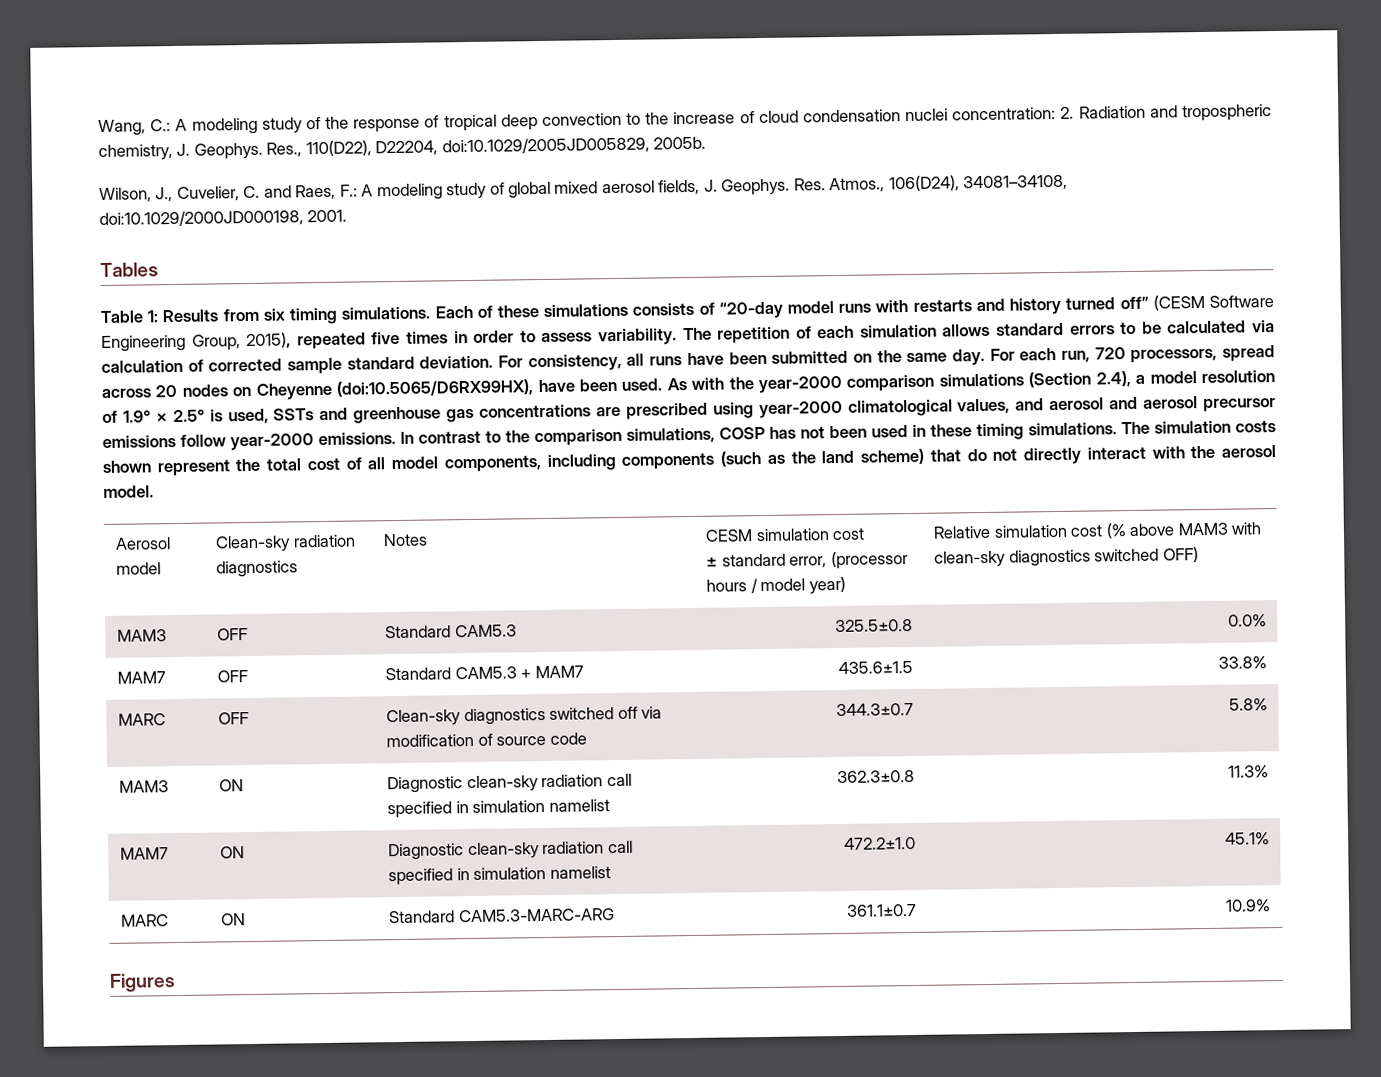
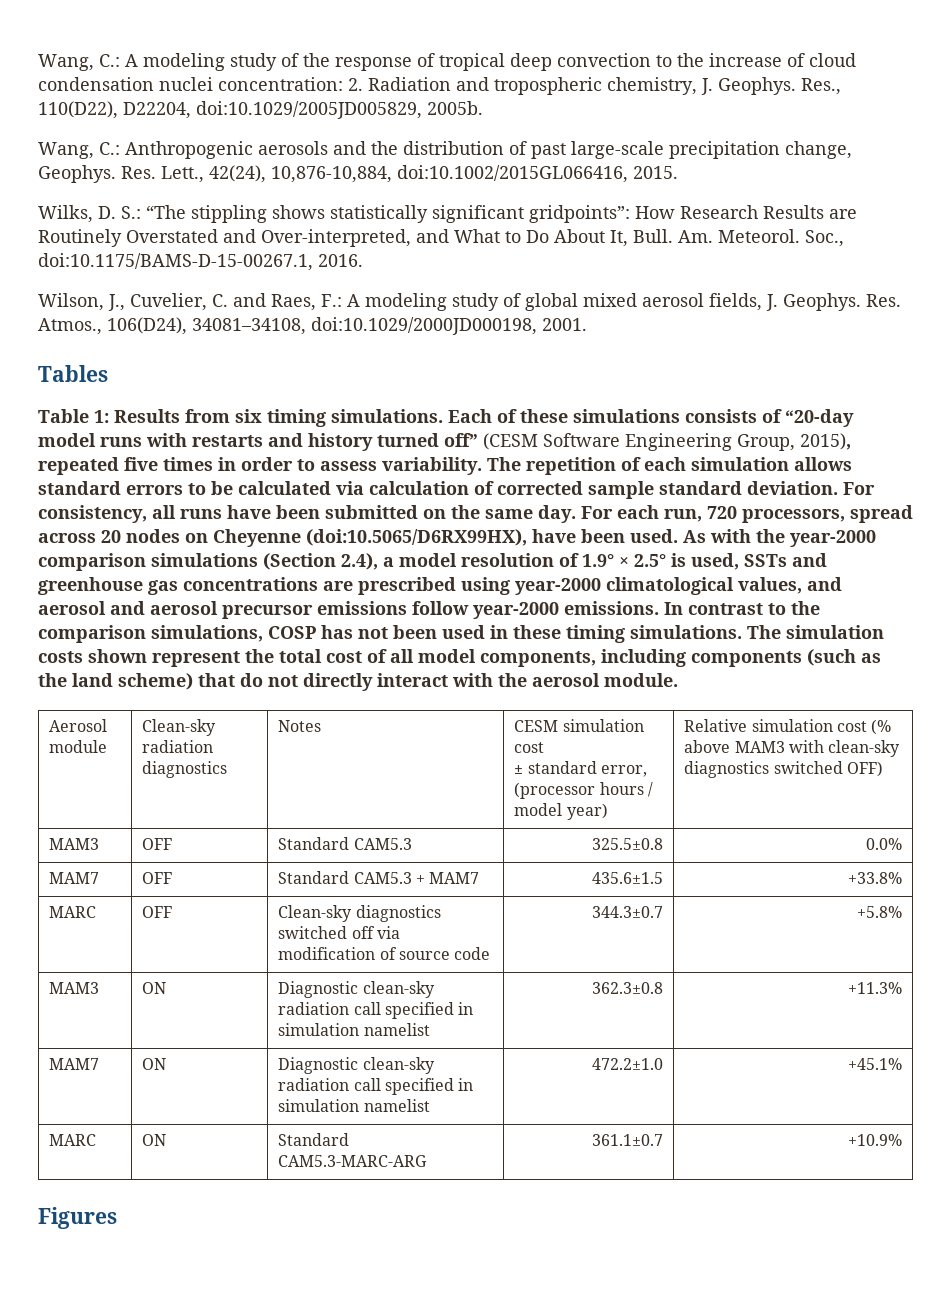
+ Wang, C.: Anthropogenic aerosols and the distribution of past large-scale precipitation change, Geophys. Res. Lett., 42(24), 10,876-10,884, doi:10.1002/2015GL066416, 2015.
+ Wilks, D. S.: “The stippling shows statistically significant gridpoints”: How Research Results are Routinely Overstated and Over-interpreted, and What to Do About It, Bull. Am. Meteorol. Soc., doi:10.1175/BAMS-D-15-00267.1, 2016.
- The simulation costs shown represent the total cost of all model components, including components (such as the land scheme) that do not directly interact with the aerosol model.
+ The simulation costs shown represent the total cost of all model components, including components (such as the land scheme) that do not directly interact with the aerosol module.
- Aerosol model | Clean-sky radiation diagnostics | Notes | CESM simulation cost
+ Aerosol module | Clean-sky radiation diagnostics | Notes | CESM simulation cost
- MAM7 | OFF | Standard CAM5.3 + MAM7 | 435.6±1.5 | 33.8%
+ MAM7 | OFF | Standard CAM5.3 + MAM7 | 435.6±1.5 | +33.8%
- MARC | OFF | Clean-sky diagnostics switched off via modification of source code | 344.3±0.7 | 5.8%
+ MARC | OFF | Clean-sky diagnostics switched off via modification of source code | 344.3±0.7 | +5.8%
- MAM3 | ON | Diagnostic clean-sky radiation call specified in simulation namelist | 362.3±0.8 | 11.3%
+ MAM3 | ON | Diagnostic clean-sky radiation call specified in simulation namelist | 362.3±0.8 | +11.3%
- MAM7 | ON | Diagnostic clean-sky radiation call specified in simulation namelist | 472.2±1.0 | 45.1%
+ MAM7 | ON | Diagnostic clean-sky radiation call specified in simulation namelist | 472.2±1.0 | +45.1%
- MARC | ON | Standard CAM5.3-MARC-ARG | 361.1±0.7 | 10.9%
+ MARC | ON | Standard CAM5.3-MARC-ARG | 361.1±0.7 | +10.9%

